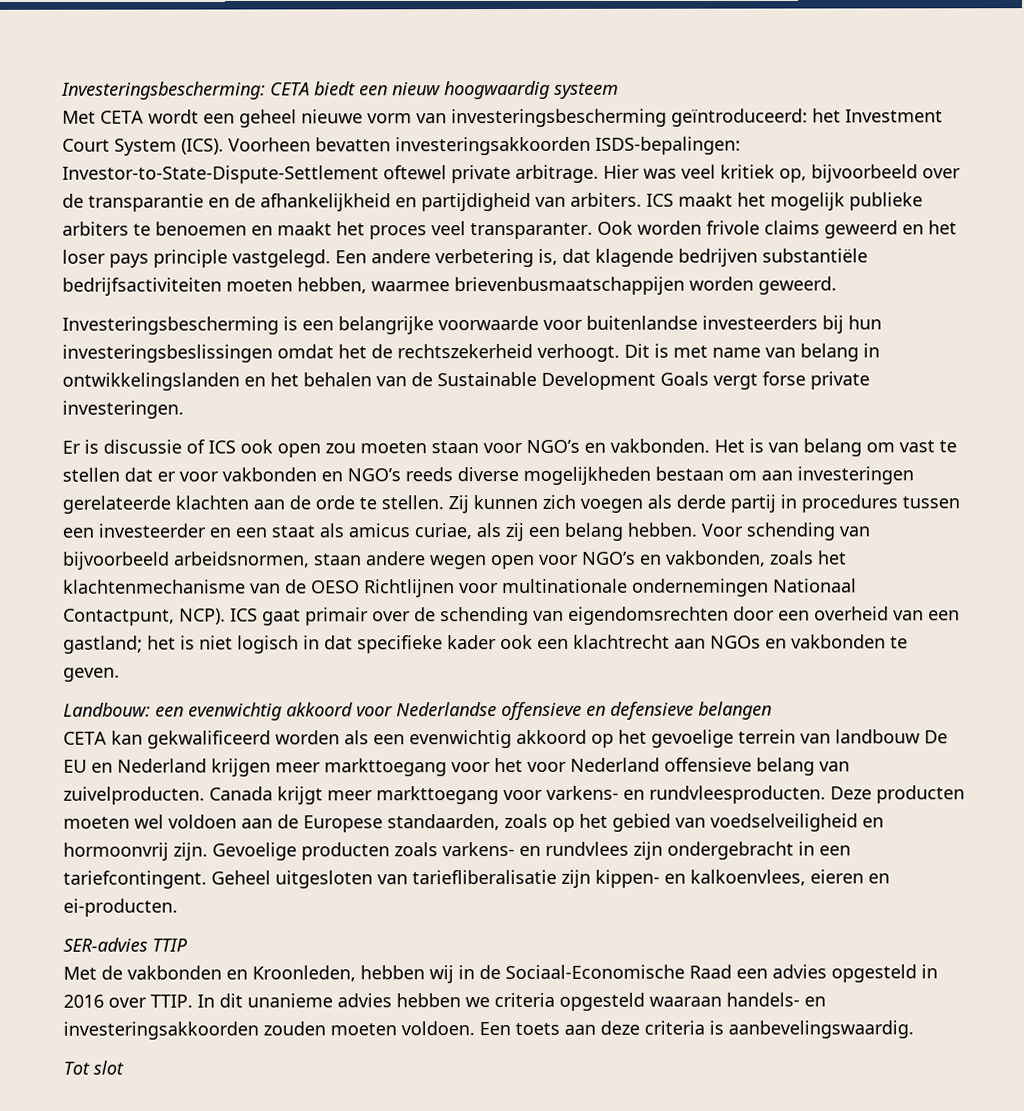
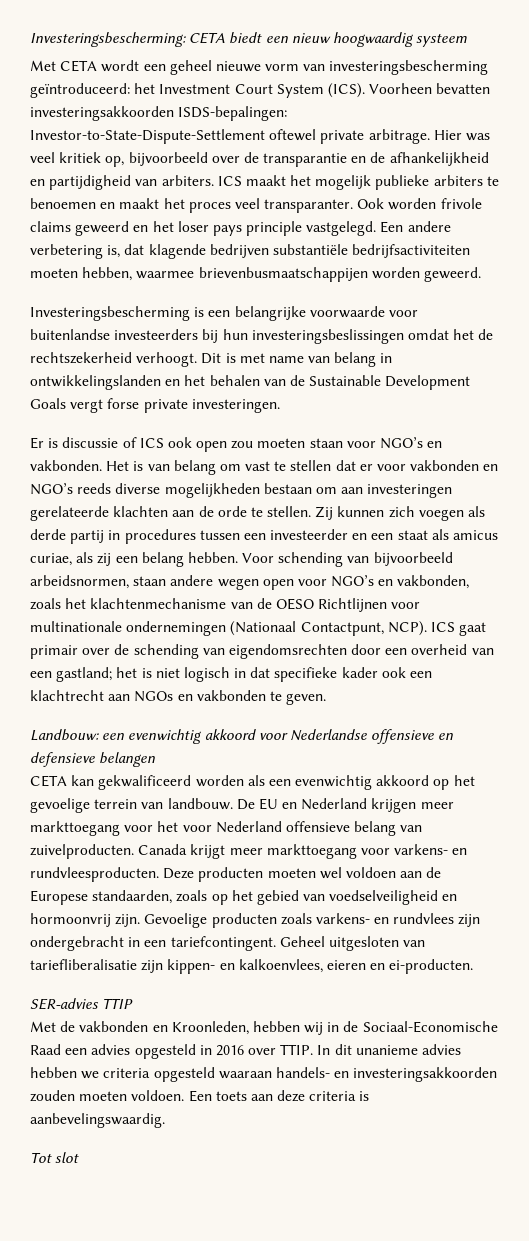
- Voor schending van bijvoorbeeld arbeidsnormen, staan andere wegen open voor NGO’s en vakbonden, zoals het klachtenmechanisme van de OESO Richtlijnen voor multinationale ondernemingen Nationaal Contactpunt, NCP).
+ Voor schending van bijvoorbeeld arbeidsnormen, staan andere wegen open voor NGO’s en vakbonden, zoals het klachtenmechanisme van de OESO Richtlijnen voor multinationale ondernemingen (Nationaal Contactpunt, NCP).
- CETA kan gekwalificeerd worden als een evenwichtig akkoord op het gevoelige terrein van landbouw De EU en Nederland krijgen meer markttoegang voor het voor Nederland offensieve belang van zuivelproducten.
+ CETA kan gekwalificeerd worden als een evenwichtig akkoord op het gevoelige terrein van landbouw. De EU en Nederland krijgen meer markttoegang voor het voor Nederland offensieve belang van zuivelproducten.

